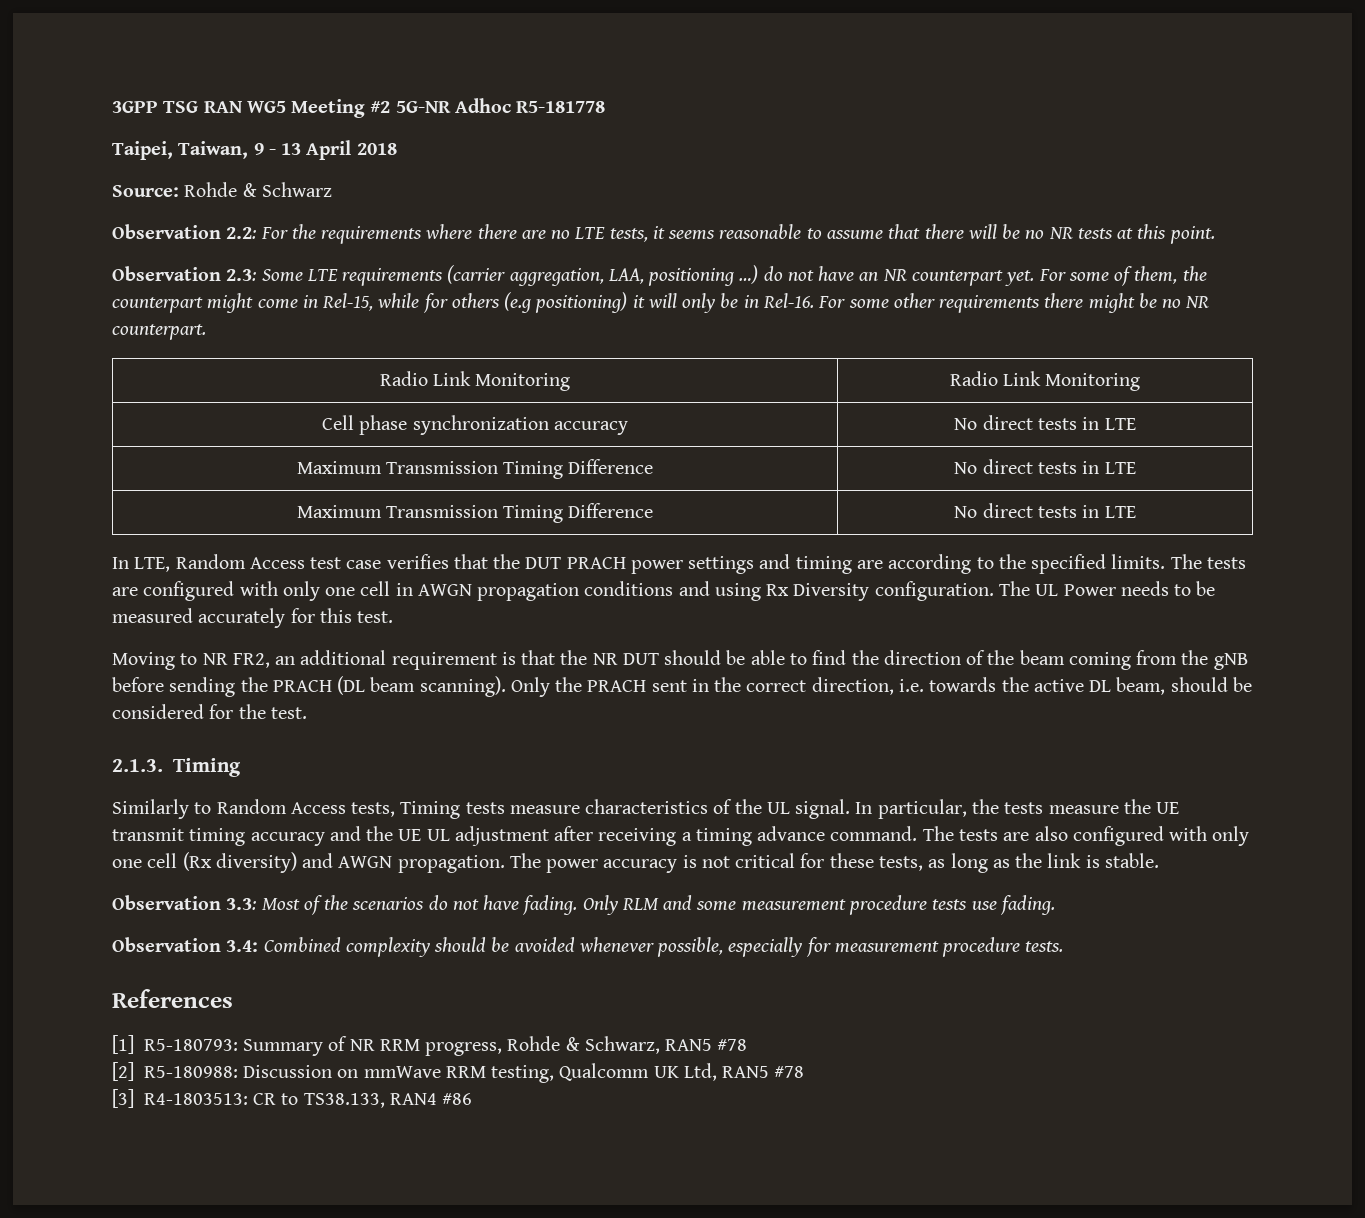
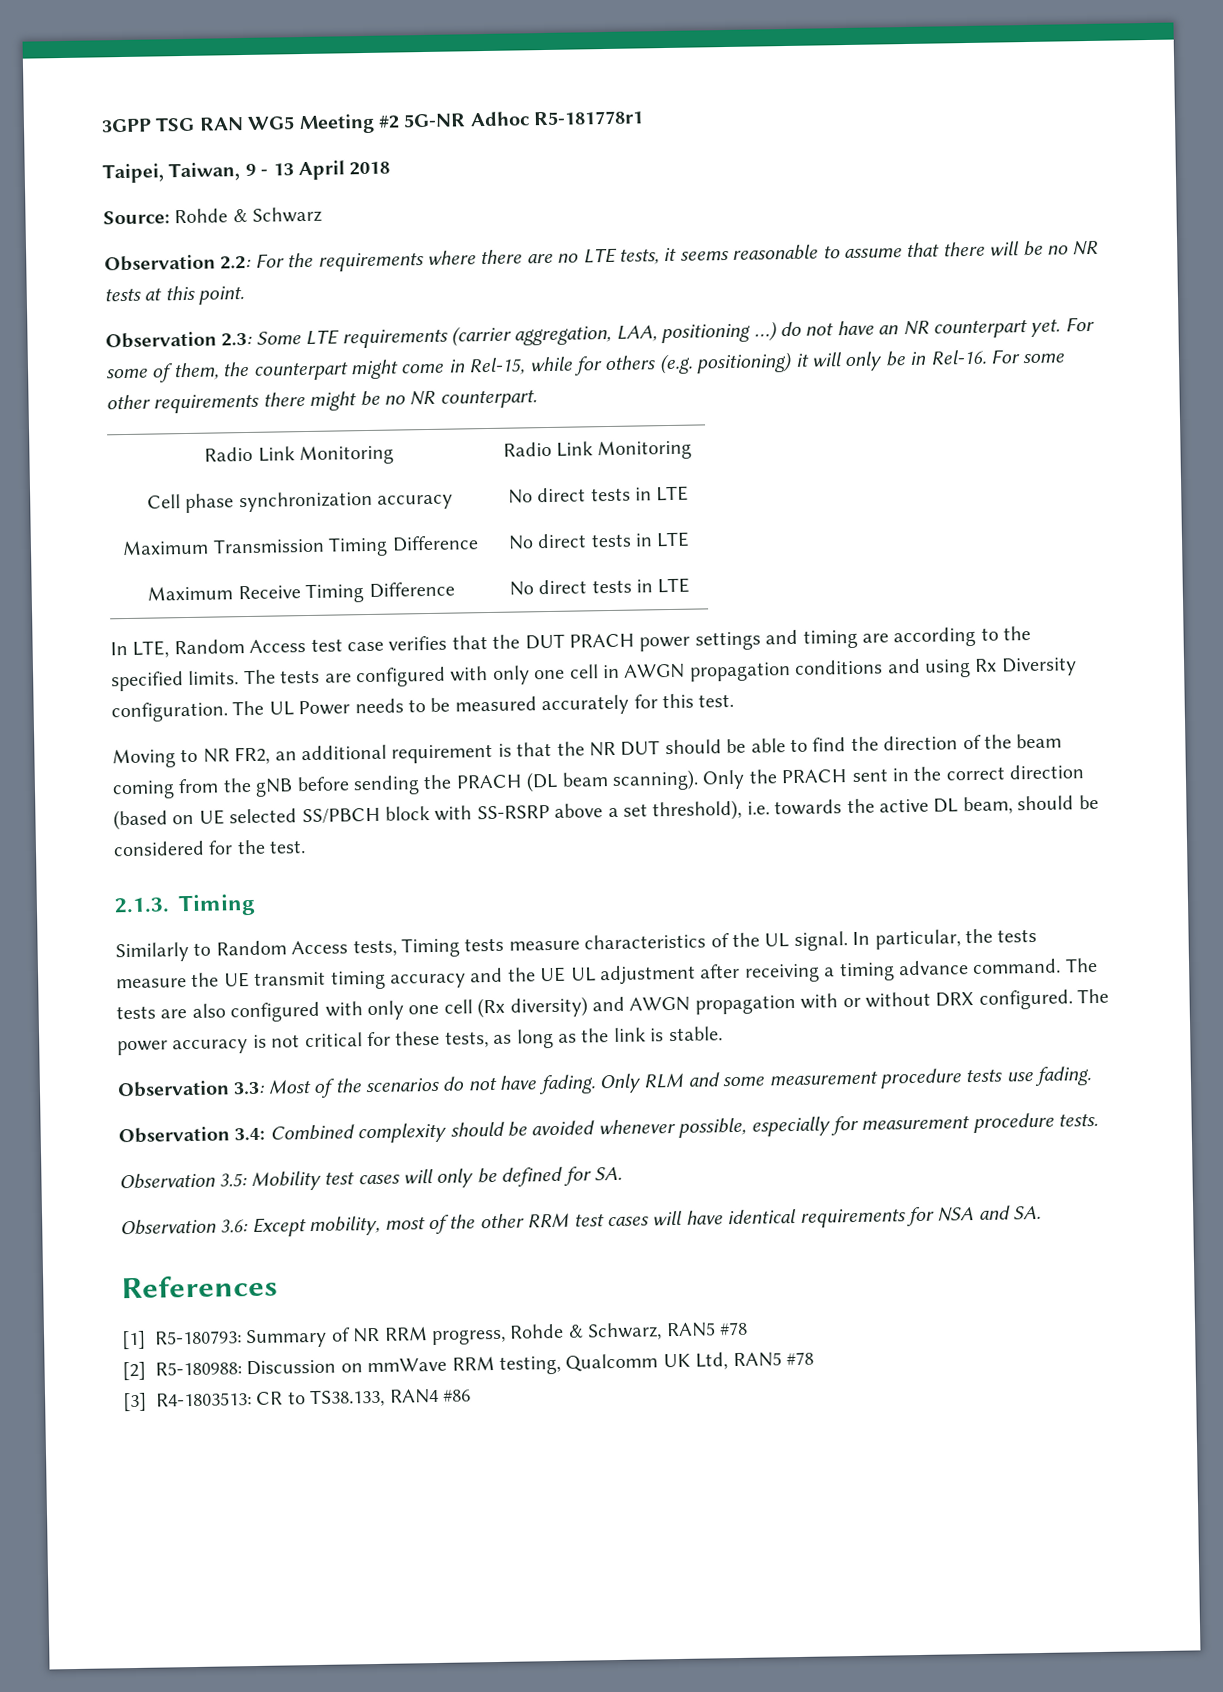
- 3GPP TSG RAN WG5 Meeting #2 5G-NR Adhoc R5-181778
+ 3GPP TSG RAN WG5 Meeting #2 5G-NR Adhoc R5-181778r1
- For some of them, the counterpart might come in Rel-15, while for others (e.g positioning) it will only be in Rel-16.
+ For some of them, the counterpart might come in Rel-15, while for others (e.g. positioning) it will only be in Rel-16.
  Cell phase synchronization accuracy | No direct tests in LTE
  Maximum Transmission Timing Difference | No direct tests in LTE
- Maximum Transmission Timing Difference | No direct tests in LTE
+ Maximum Receive Timing Difference | No direct tests in LTE
- Only the PRACH sent in the correct direction, i.e. towards the active DL beam, should be considered for the test.
+ Only the PRACH sent in the correct direction (based on UE selected SS/PBCH block with SS-RSRP above a set threshold), i.e. towards the active DL beam, should be considered for the test.
- The tests are also configured with only one cell (Rx diversity) and AWGN propagation.
+ The tests are also configured with only one cell (Rx diversity) and AWGN propagation with or without DRX configured.
+ Observation 3.5: Mobility test cases will only be defined for SA.
+ Observation 3.6: Except mobility, most of the other RRM test cases will have identical requirements for NSA and SA.

